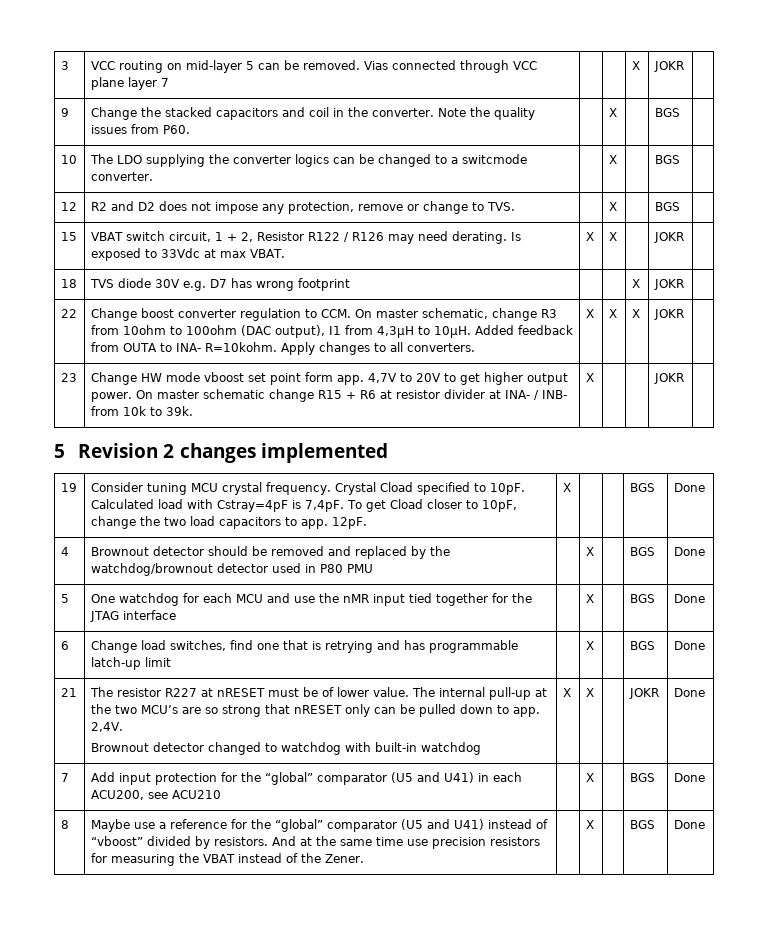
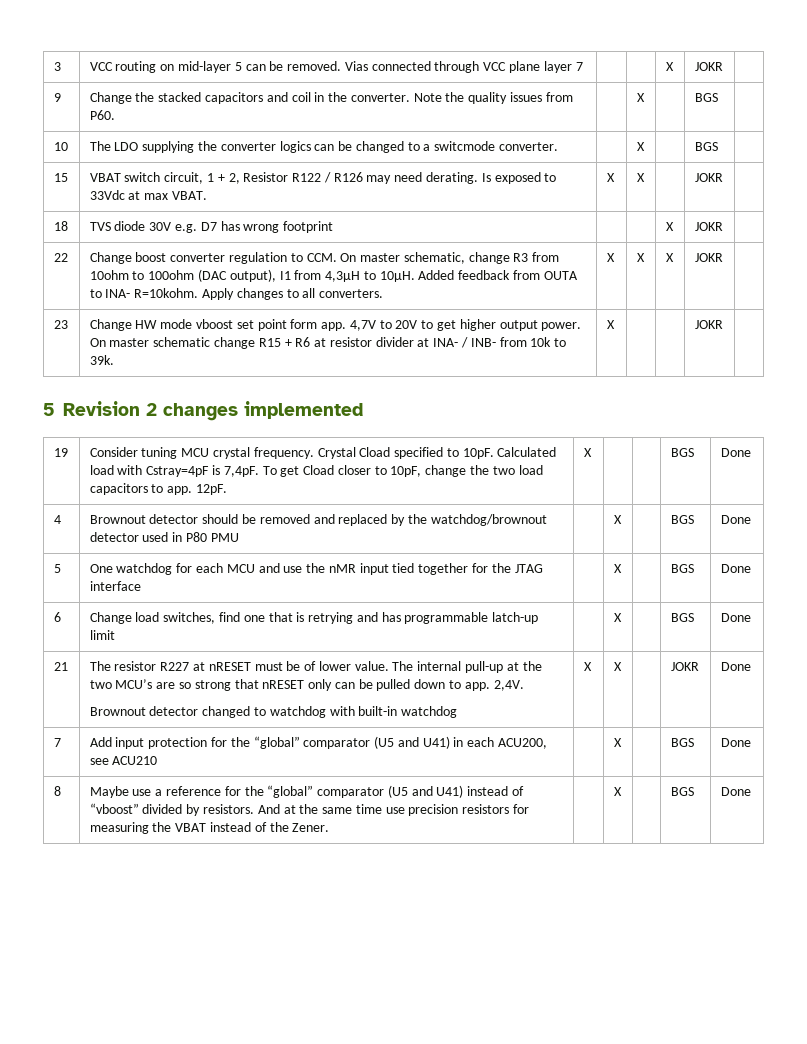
- 12 | R2 and D2 does not impose any protection, remove or change to TVS. | | X | | BGS |

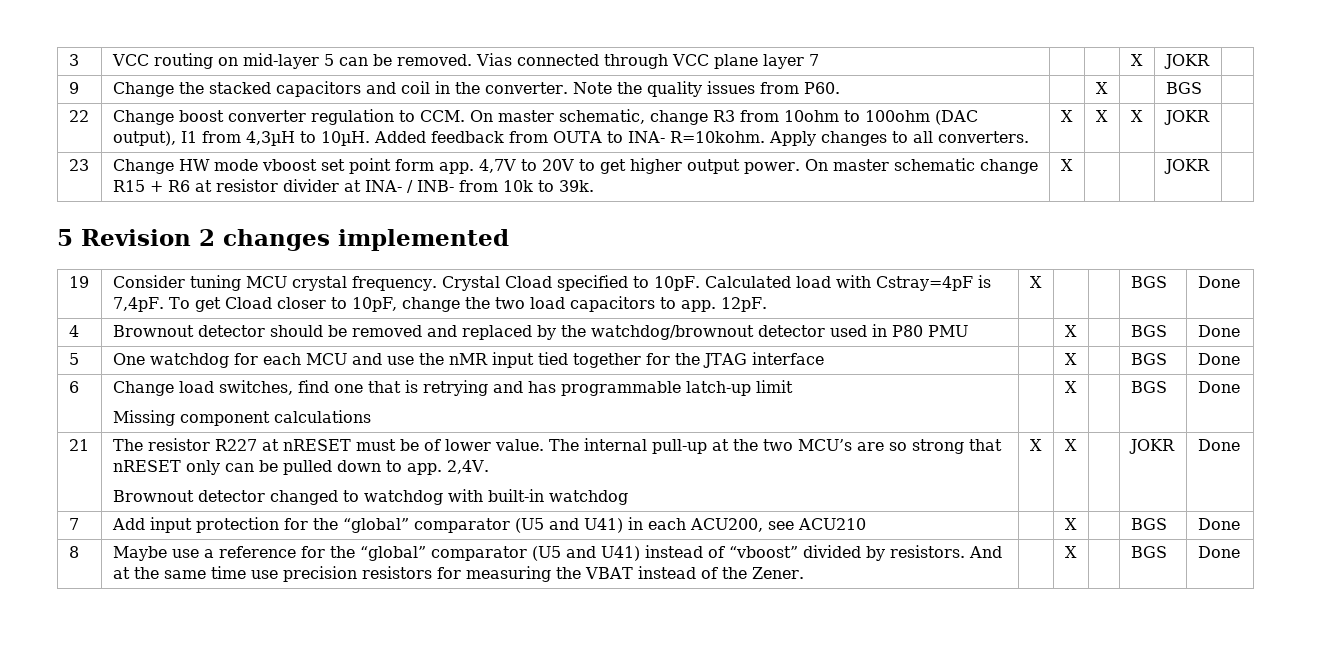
- 10 | The LDO supplying the converter logics can be changed to a switcmode converter. | | X | | BGS |
- 15 | VBAT switch circuit, 1 + 2, Resistor R122 / R126 may need derating. Is exposed to 33Vdc at max VBAT. | X | X | | JOKR |
- 18 | TVS diode 30V e.g. D7 has wrong footprint | | | X | JOKR |
- 6 | Change load switches, find one that is retrying and has programmable latch-up limit | | X | | BGS | Done
+ 6 | Change load switches, find one that is retrying and has programmable latch-up limit
+ Missing component calculations | | X | | BGS | Done

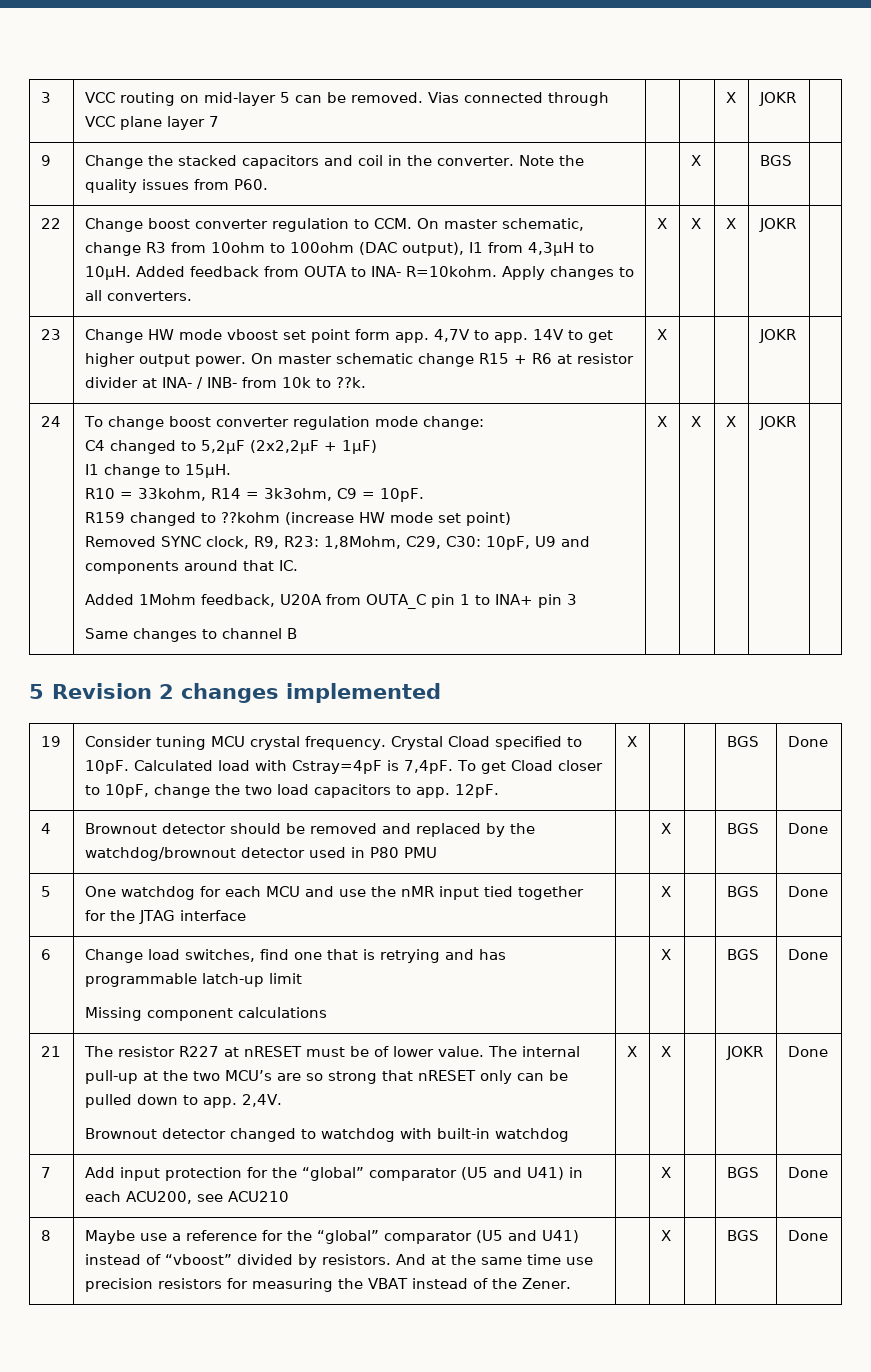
- 23 | Change HW mode vboost set point form app. 4,7V to 20V to get higher output power. On master schematic change R15 + R6 at resistor divider at INA- / INB- from 10k to 39k. | X | | | JOKR |
+ 23 | Change HW mode vboost set point form app. 4,7V to app. 14V to get higher output power. On master schematic change R15 + R6 at resistor divider at INA- / INB- from 10k to ??k. | X | | | JOKR |
+ 24 | To change boost converter regulation mode change:
+ C4 changed to 5,2µF (2x2,2µF + 1µF)
+ I1 change to 15µH.
+ R10 = 33kohm, R14 = 3k3ohm, C9 = 10pF.
+ R159 changed to ??kohm (increase HW mode set point)
+ Removed SYNC clock, R9, R23: 1,8Mohm, C29, C30: 10pF, U9 and components around that IC.
+ Added 1Mohm feedback, U20A from OUTA_C pin 1 to INA+ pin 3
+ Same changes to channel B | X | X | X | JOKR

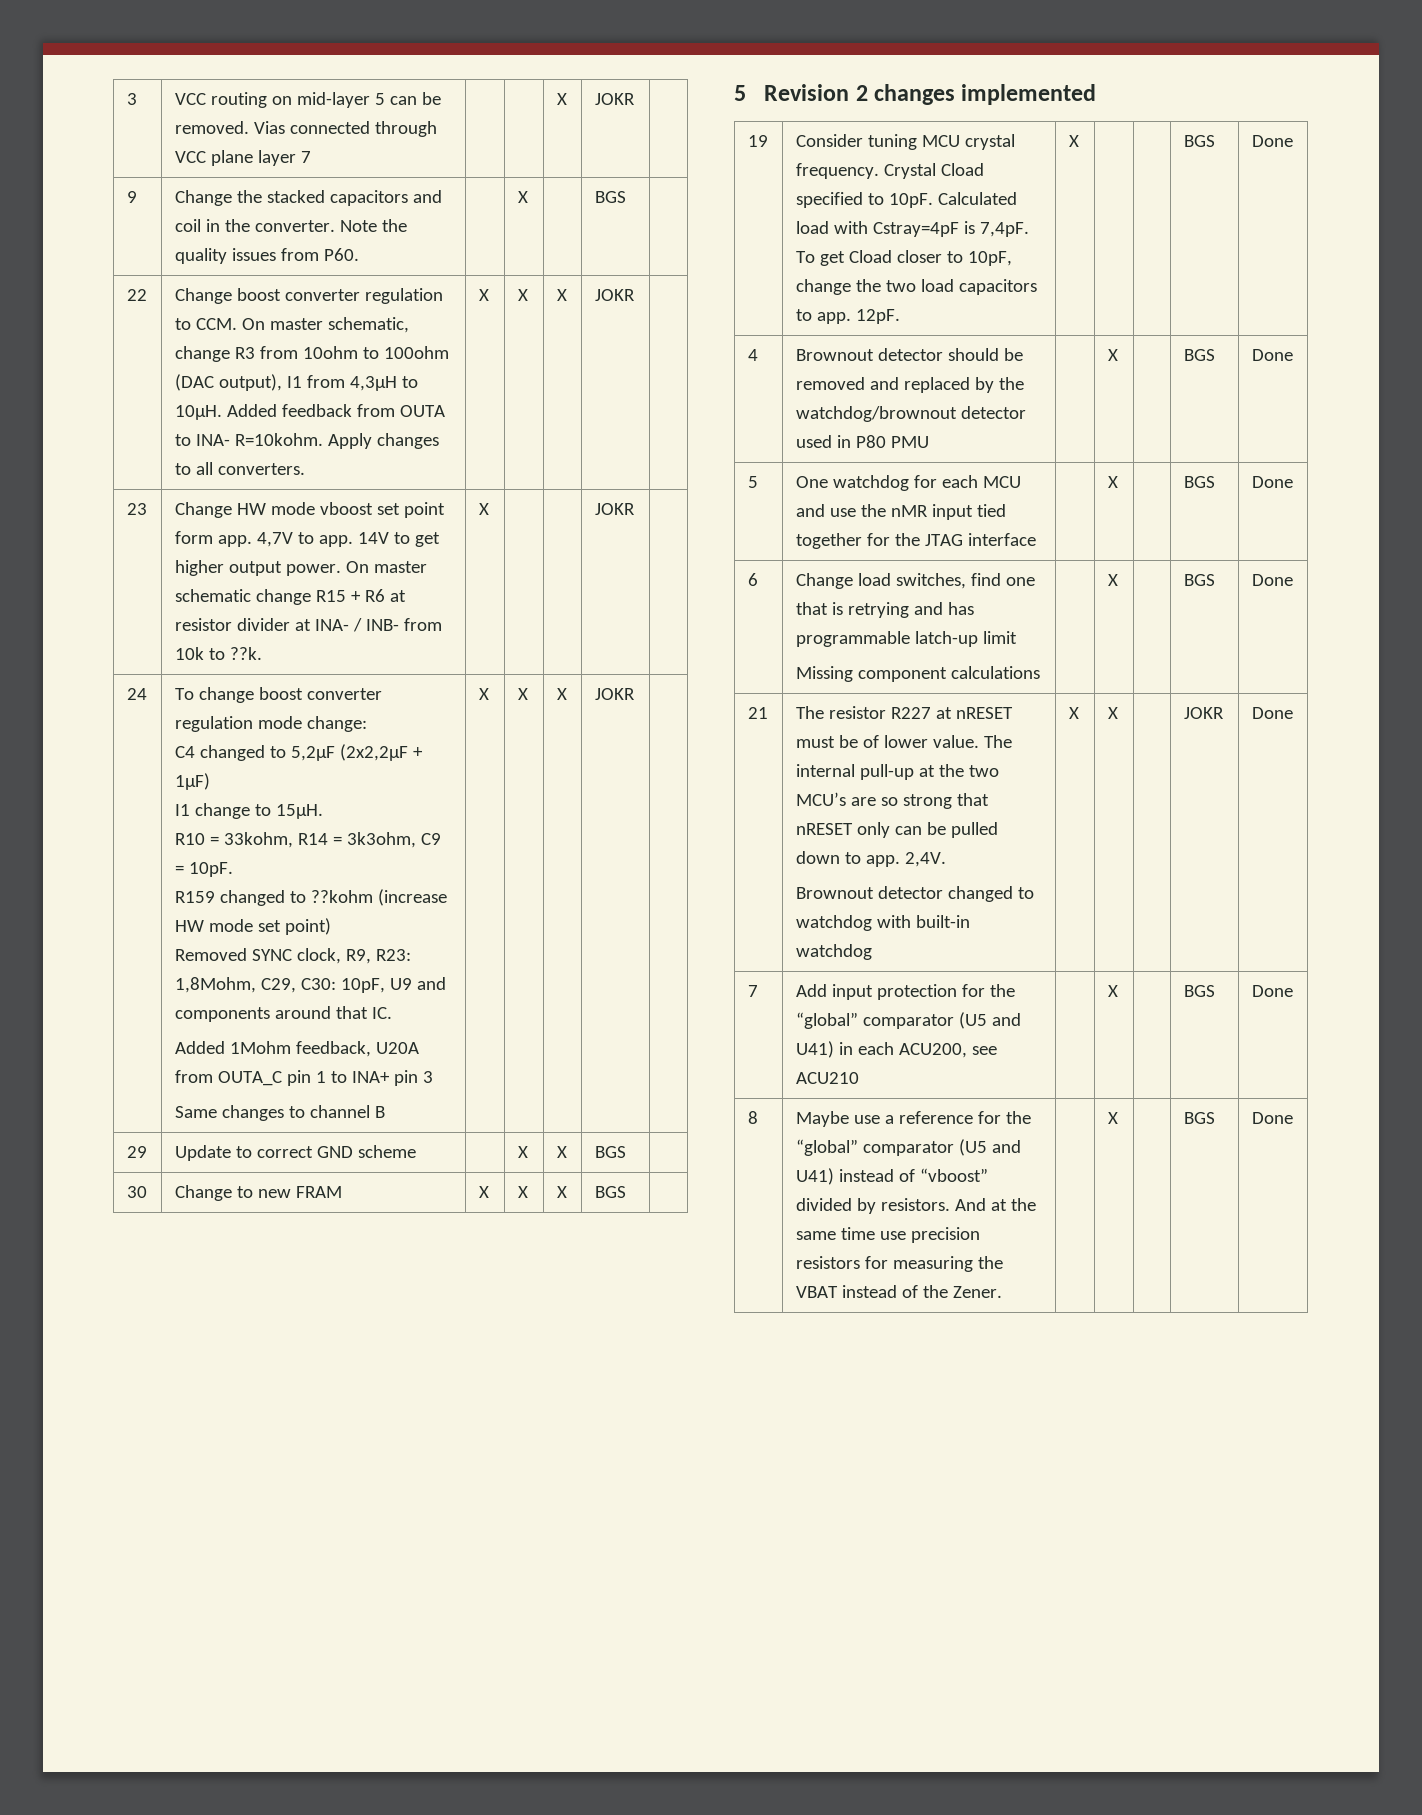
+ 29 | Update to correct GND scheme | | X | X | BGS |
+ 30 | Change to new FRAM | X | X | X | BGS |

